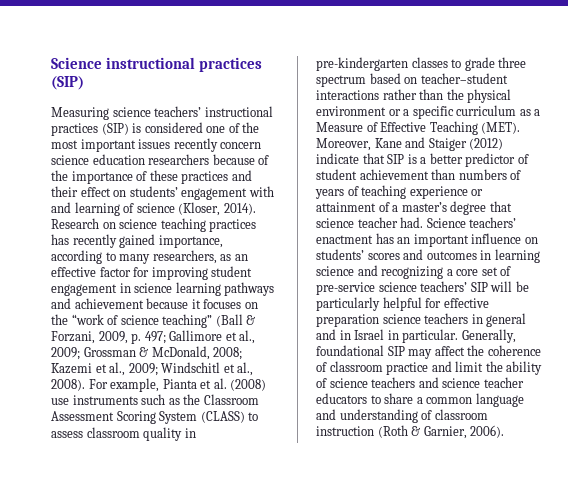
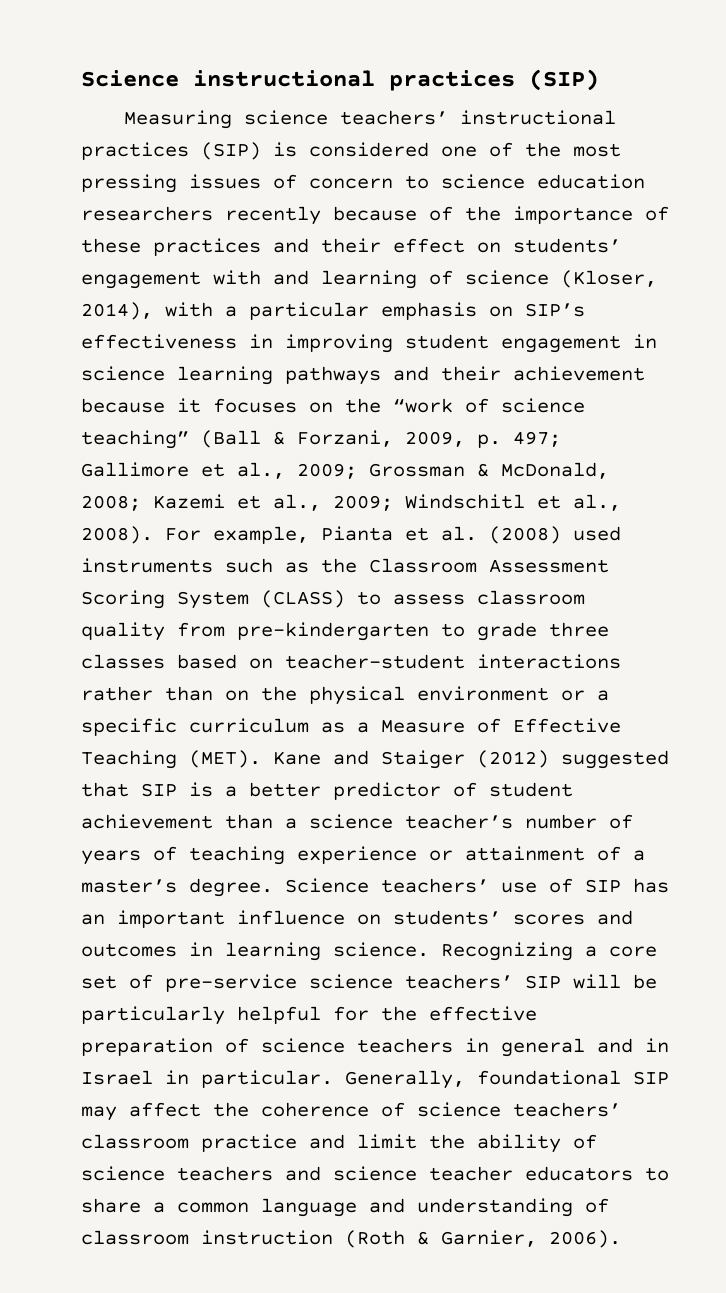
- Measuring science teachers’ instructional practices (SIP) is considered one of the most important issues recently concern science education researchers because of the importance of these practices and their effect on students’ engagement with and learning of science (Kloser, 2014). Research on science teaching practices has recently gained importance, according to many researchers, as an effective factor for improving student engagement in science learning pathways and achievement because it focuses on the “work of science teaching” (Ball & Forzani, 2009, p. 497;
+ Measuring science teachers’ instructional practices (SIP) is considered one of the most pressing issues of concern to science education researchers recently because of the importance of these practices and their effect on students’ engagement with and learning of science (Kloser, 2014), with a particular emphasis on SIP’s effectiveness in improving student engagement in science learning pathways and their achievement because it focuses on the “work of science teaching” (Ball & Forzani, 2009, p. 497;
- For example, Pianta et al. (2008) use instruments such as the Classroom Assessment Scoring System (CLASS) to assess classroom quality in pre-kindergarten classes to grade three spectrum based on teacher–student interactions rather than the physical environment or a specific curriculum as a Measure of Effective Teaching (MET).
+ For example, Pianta et al. (2008) used instruments such as the Classroom Assessment Scoring System (CLASS) to assess classroom quality from pre-kindergarten to grade three classes based on teacher–student interactions rather than on the physical environment or a specific curriculum as a Measure of Effective Teaching (MET).
- Moreover, Kane and Staiger (2012) indicate that SIP is a better predictor of student achievement than numbers of years of teaching experience or attainment of a master’s degree that science teacher had. Science teachers’ enactment has an important influence on students’ scores and outcomes in learning science and recognizing a core set of pre-service science teachers’ SIP will be particularly helpful for effective preparation science teachers in general and in Israel in particular.
+ Kane and Staiger (2012) suggested that SIP is a better predictor of student achievement than a science teacher’s number of years of teaching experience or attainment of a master’s degree. Science teachers’ use of SIP has an important influence on students’ scores and outcomes in learning science. Recognizing a core set of pre-service science teachers’ SIP will be particularly helpful for the effective preparation of science teachers in general and in Israel in particular.
- Generally, foundational SIP may affect the coherence of classroom practice and limit the ability of science teachers and science teacher educators to share a common language and understanding of classroom instruction (Roth & Garnier, 2006).
+ Generally, foundational SIP may affect the coherence of science teachers’ classroom practice and limit the ability of science teachers and science teacher educators to share a common language and understanding of classroom instruction (Roth & Garnier, 2006).

